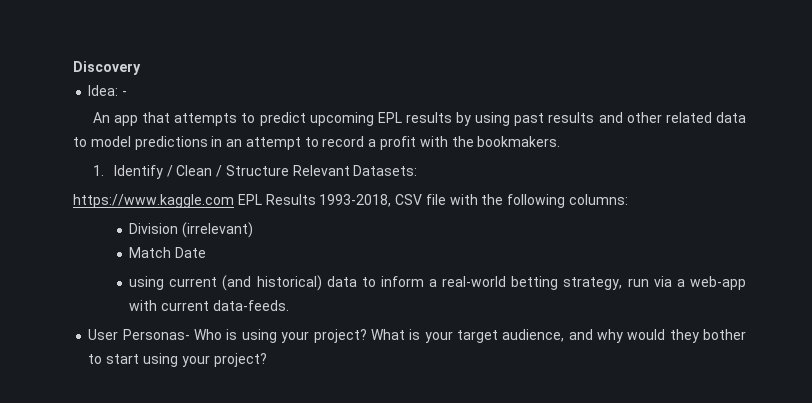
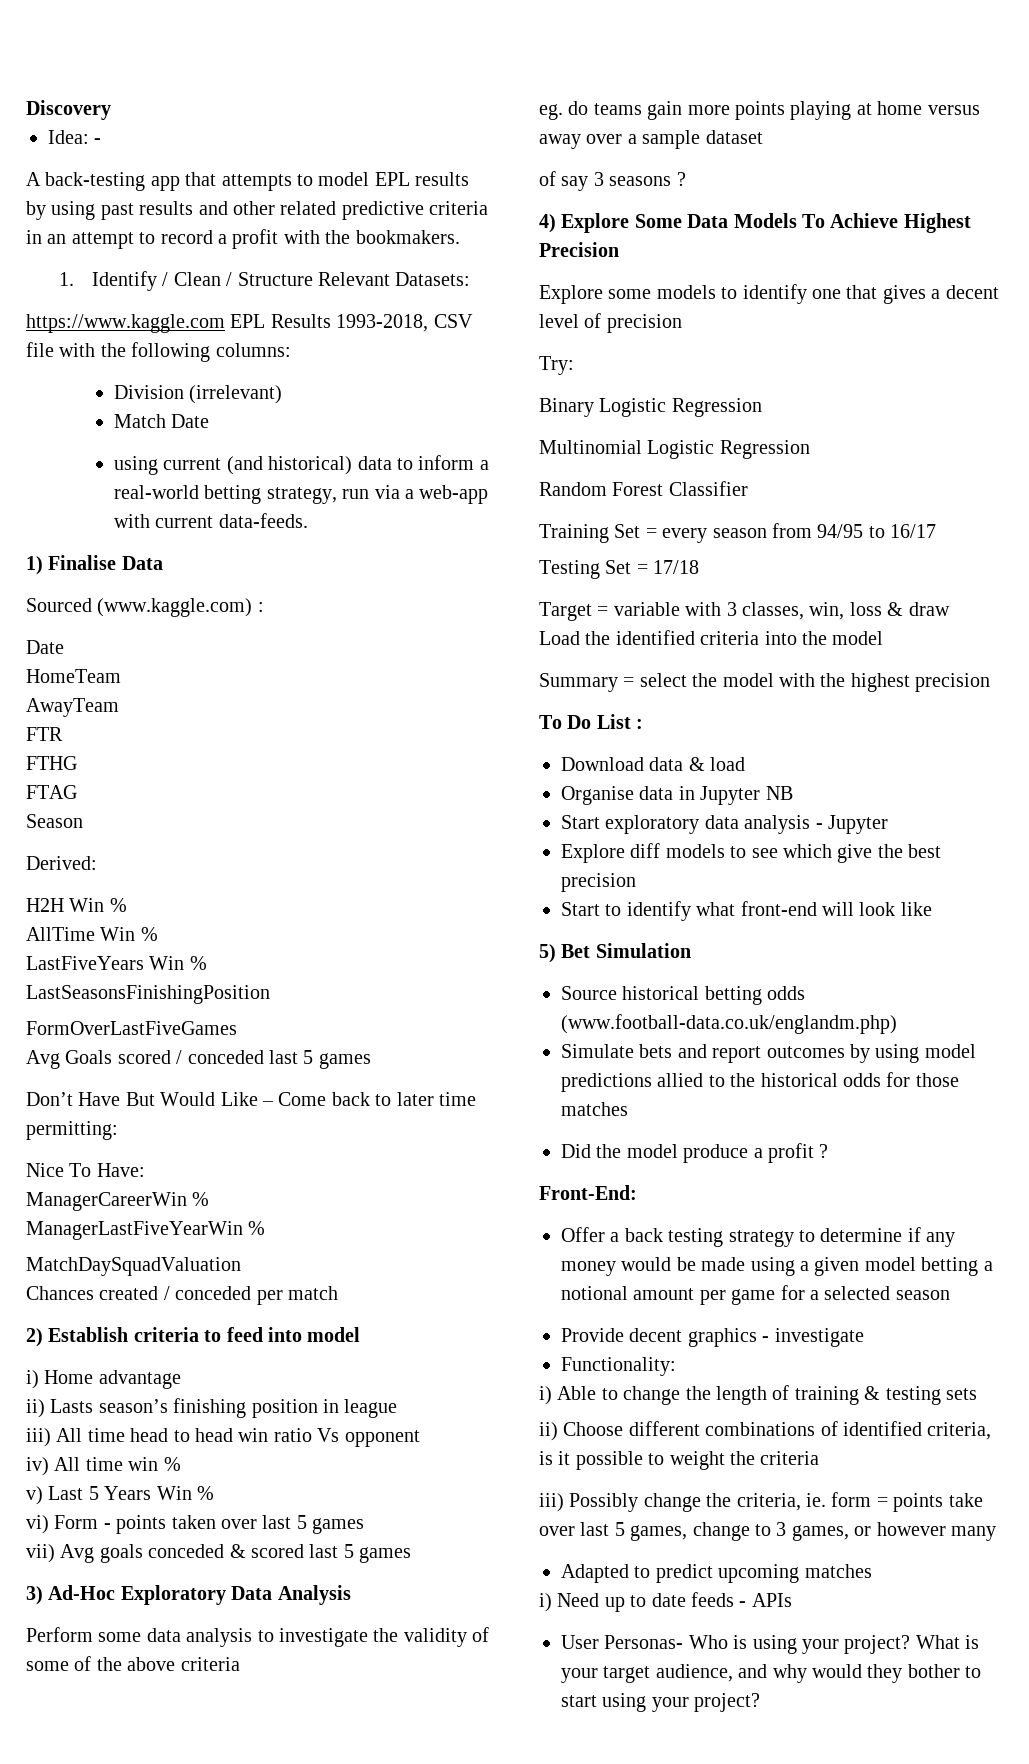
- An app that attempts to predict upcoming EPL results by using past results and other related data to model predictions in an attempt to record a profit with the bookmakers.
+ A back-testing app that attempts to model EPL results by using past results and other related predictive criteria in an attempt to record a profit with the bookmakers.
+ 1) Finalise Data
+ Sourced (www.kaggle.com) :
+ Date
+ HomeTeam
+ AwayTeam
+ FTR
+ FTHG
+ FTAG
+ Season
+ Derived:
+ H2H Win %
+ AllTime Win %
+ LastFiveYears Win %
+ LastSeasonsFinishingPosition
+ FormOverLastFiveGames
+ Avg Goals scored / conceded last 5 games
+ Don’t Have But Would Like – Come back to later time permitting:
+ Nice To Have:
+ ManagerCareerWin %
+ ManagerLastFiveYearWin %
+ MatchDaySquadValuation
+ Chances created / conceded per match
+ 2) Establish criteria to feed into model
+ i) Home advantage
+ ii) Lasts season’s finishing position in league
+ iii) All time head to head win ratio Vs opponent
+ iv) All time win %
+ v) Last 5 Years Win %
+ vi) Form - points taken over last 5 games
+ vii) Avg goals conceded & scored last 5 games
+ 3) Ad-Hoc Exploratory Data Analysis
+ Perform some data analysis to investigate the validity of some of the above criteria
+ eg. do teams gain more points playing at home versus away over a sample dataset
+ of say 3 seasons ?
+ 4) Explore Some Data Models To Achieve Highest Precision
+ Explore some models to identify one that gives a decent level of precision
+ Try:
+ Binary Logistic Regression
+ Multinomial Logistic Regression
+ Random Forest Classifier
+ Training Set = every season from 94/95 to 16/17
+ Testing Set = 17/18
+ Target = variable with 3 classes, win, loss & draw
+ Load the identified criteria into the model
+ Summary = select the model with the highest precision
+ To Do List :
+ Download data & load
+ Organise data in Jupyter NB
+ Start exploratory data analysis - Jupyter
+ Explore diff models to see which give the best precision
+ Start to identify what front-end will look like
+ 5) Bet Simulation
+ Source historical betting odds (www.football-data.co.uk/englandm.php)
+ Simulate bets and report outcomes by using model predictions allied to the historical odds for those matches
+ Did the model produce a profit ?
+ Front-End:
+ Offer a back testing strategy to determine if any money would be made using a given model betting a notional amount per game for a selected season
+ Provide decent graphics - investigate
+ Functionality:
+ i) Able to change the length of training & testing sets
+ ii) Choose different combinations of identified criteria, is it possible to weight the criteria
+ iii) Possibly change the criteria, ie. form = points take over last 5 games, change to 3 games, or however many
+ Adapted to predict upcoming matches
+ i) Need up to date feeds - APIs

